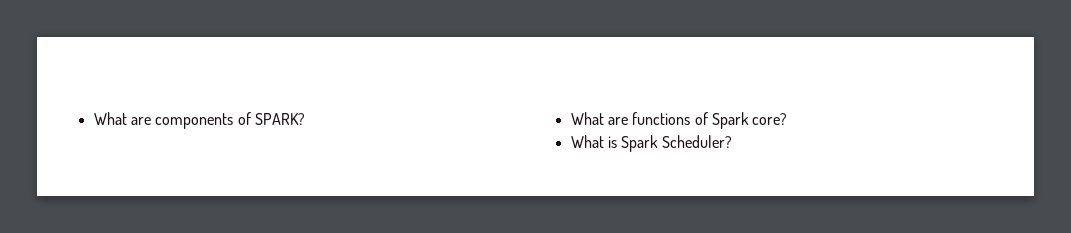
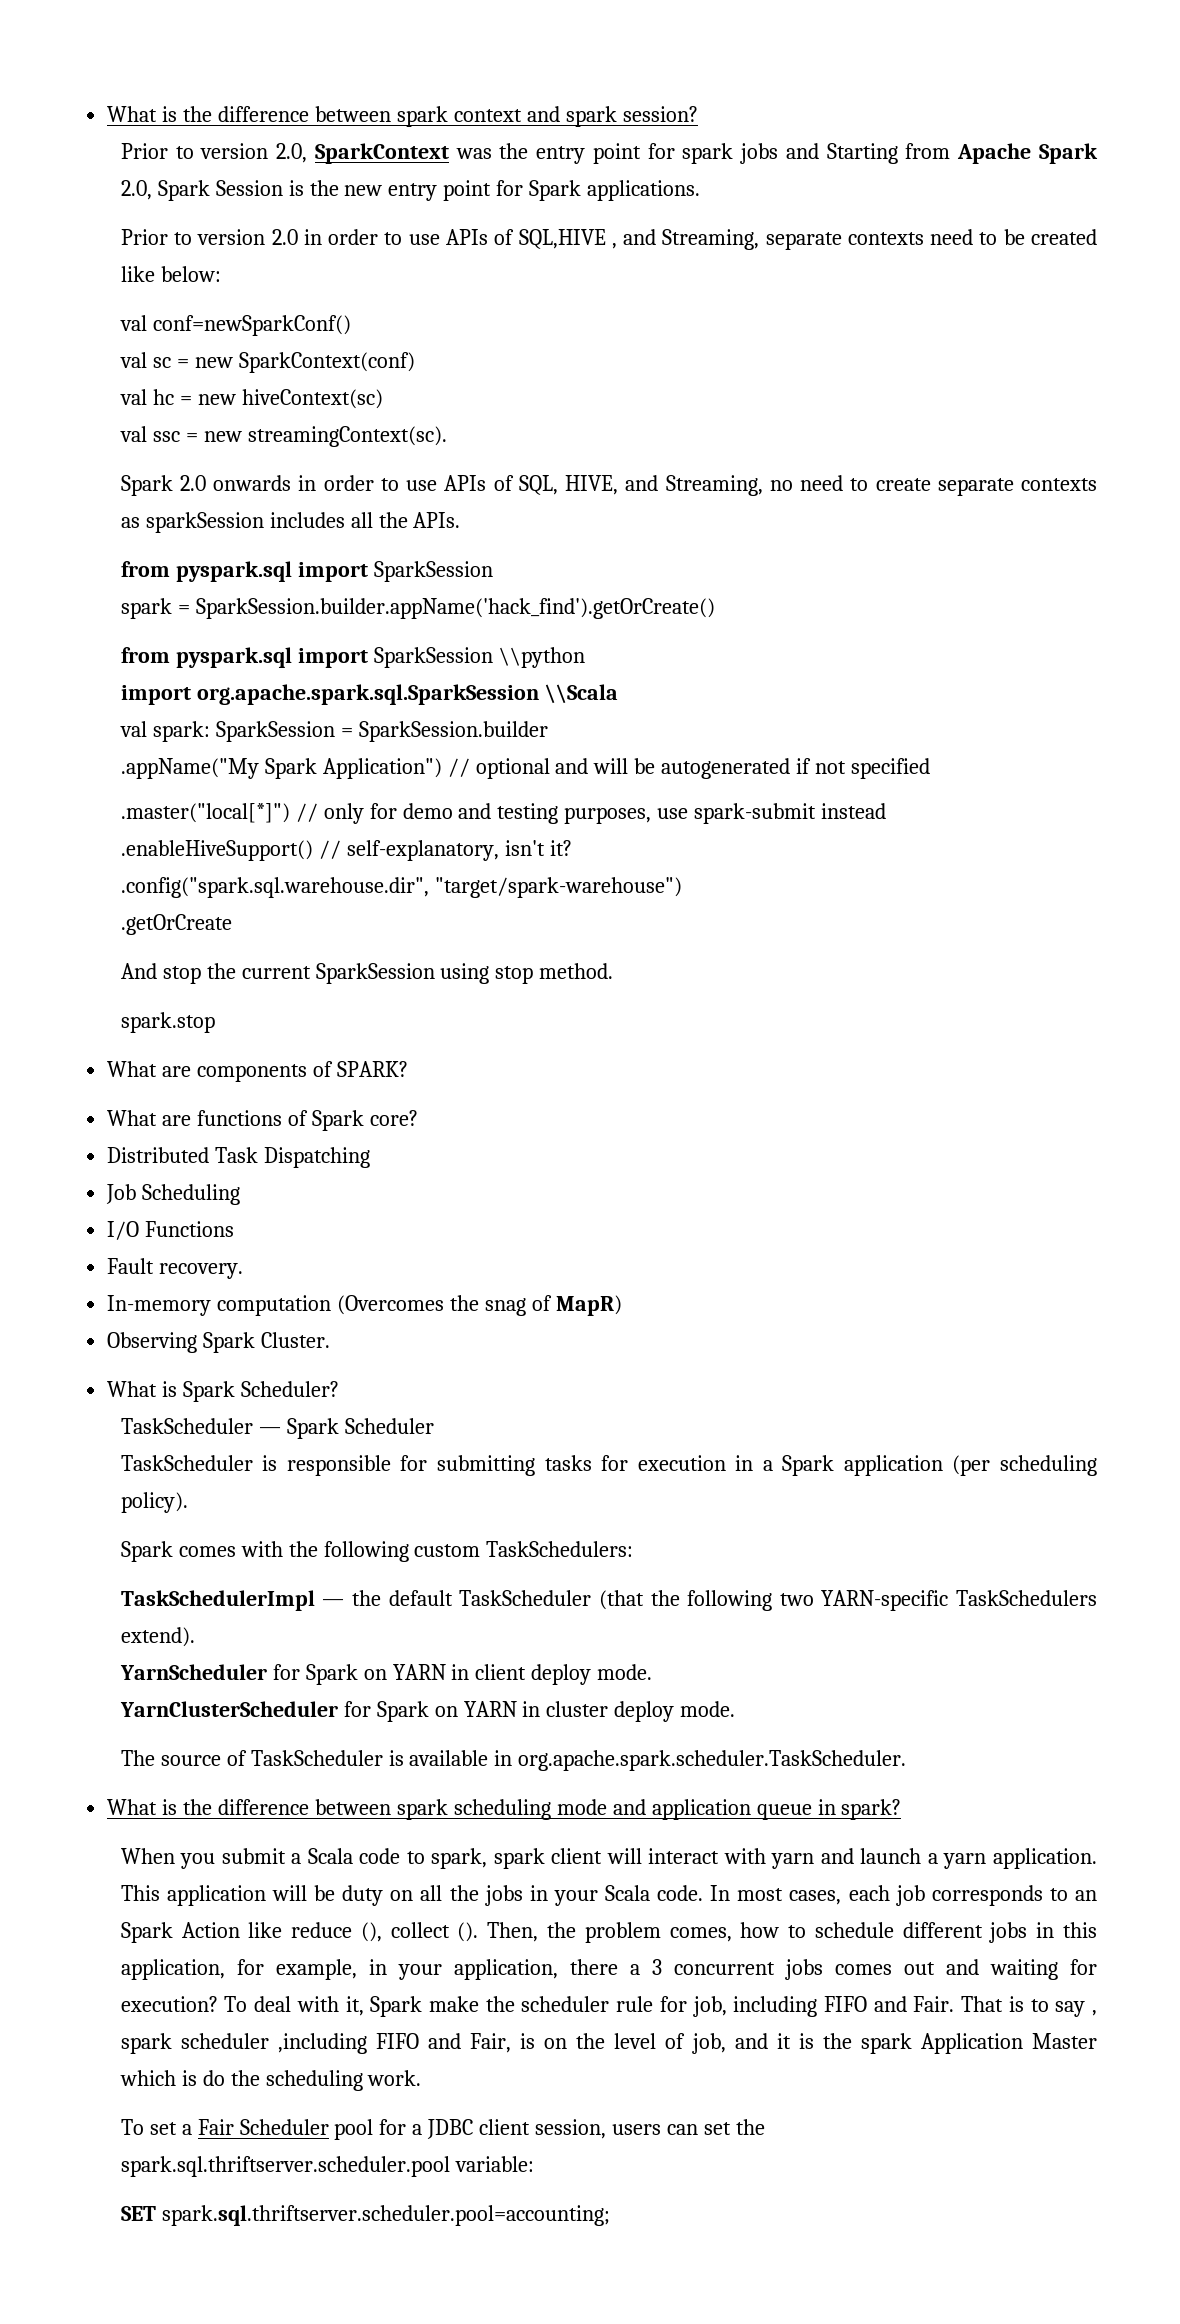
+ What is the difference between spark context and spark session?
+ Prior to version 2.0, SparkContext was the entry point for spark jobs and Starting from Apache Spark 2.0, Spark Session is the new entry point for Spark applications.
+ Prior to version 2.0 in order to use APIs of SQL,HIVE , and Streaming, separate contexts need to be created like below:
+ val conf=newSparkConf()
+ val sc = new SparkContext(conf)
+ val hc = new hiveContext(sc)
+ val ssc = new streamingContext(sc).
+ Spark 2.0 onwards in order to use APIs of SQL, HIVE, and Streaming, no need to create separate contexts as sparkSession includes all the APIs.
+ from pyspark.sql import SparkSession
+ spark = SparkSession.builder.appName('hack_find').getOrCreate()
+ from pyspark.sql import SparkSession \\python
+ import org.apache.spark.sql.SparkSession \\Scala
+ val spark: SparkSession = SparkSession.builder
+ .appName("My Spark Application") // optional and will be autogenerated if not specified
+ .master("local[*]") // only for demo and testing purposes, use spark-submit instead
+ .enableHiveSupport() // self-explanatory, isn't it?
+ .config("spark.sql.warehouse.dir", "target/spark-warehouse")
+ .getOrCreate
+ And stop the current SparkSession using stop method.
+ spark.stop
+ Distributed Task Dispatching
+ Job Scheduling
+ I/O Functions
+ Fault recovery.
+ In-memory computation (Overcomes the snag of MapR)
+ Observing Spark Cluster.
  What is Spark Scheduler?
+ TaskScheduler — Spark Scheduler
+ TaskScheduler is responsible for submitting tasks for execution in a Spark application (per scheduling policy).
+ Spark comes with the following custom TaskSchedulers:
+ TaskSchedulerImpl — the default TaskScheduler (that the following two YARN-specific TaskSchedulers extend).
+ YarnScheduler for Spark on YARN in client deploy mode.
+ YarnClusterScheduler for Spark on YARN in cluster deploy mode.
+ The source of TaskScheduler is available in org.apache.spark.scheduler.TaskScheduler.
+ What is the difference between spark scheduling mode and application queue in spark?
+ When you submit a Scala code to spark, spark client will interact with yarn and launch a yarn application. This application will be duty on all the jobs in your Scala code. In most cases, each job corresponds to an Spark Action like reduce (), collect (). Then, the problem comes, how to schedule different jobs in this application, for example, in your application, there a 3 concurrent jobs comes out and waiting for execution? To deal with it, Spark make the scheduler rule for job, including FIFO and Fair. That is to say , spark scheduler ,including FIFO and Fair, is on the level of job, and it is the spark Application Master which is do the scheduling work.
+ To set a Fair Scheduler pool for a JDBC client session, users can set the spark.sql.thriftserver.scheduler.pool variable:
+ SET spark.sql.thriftserver.scheduler.pool=accounting;

